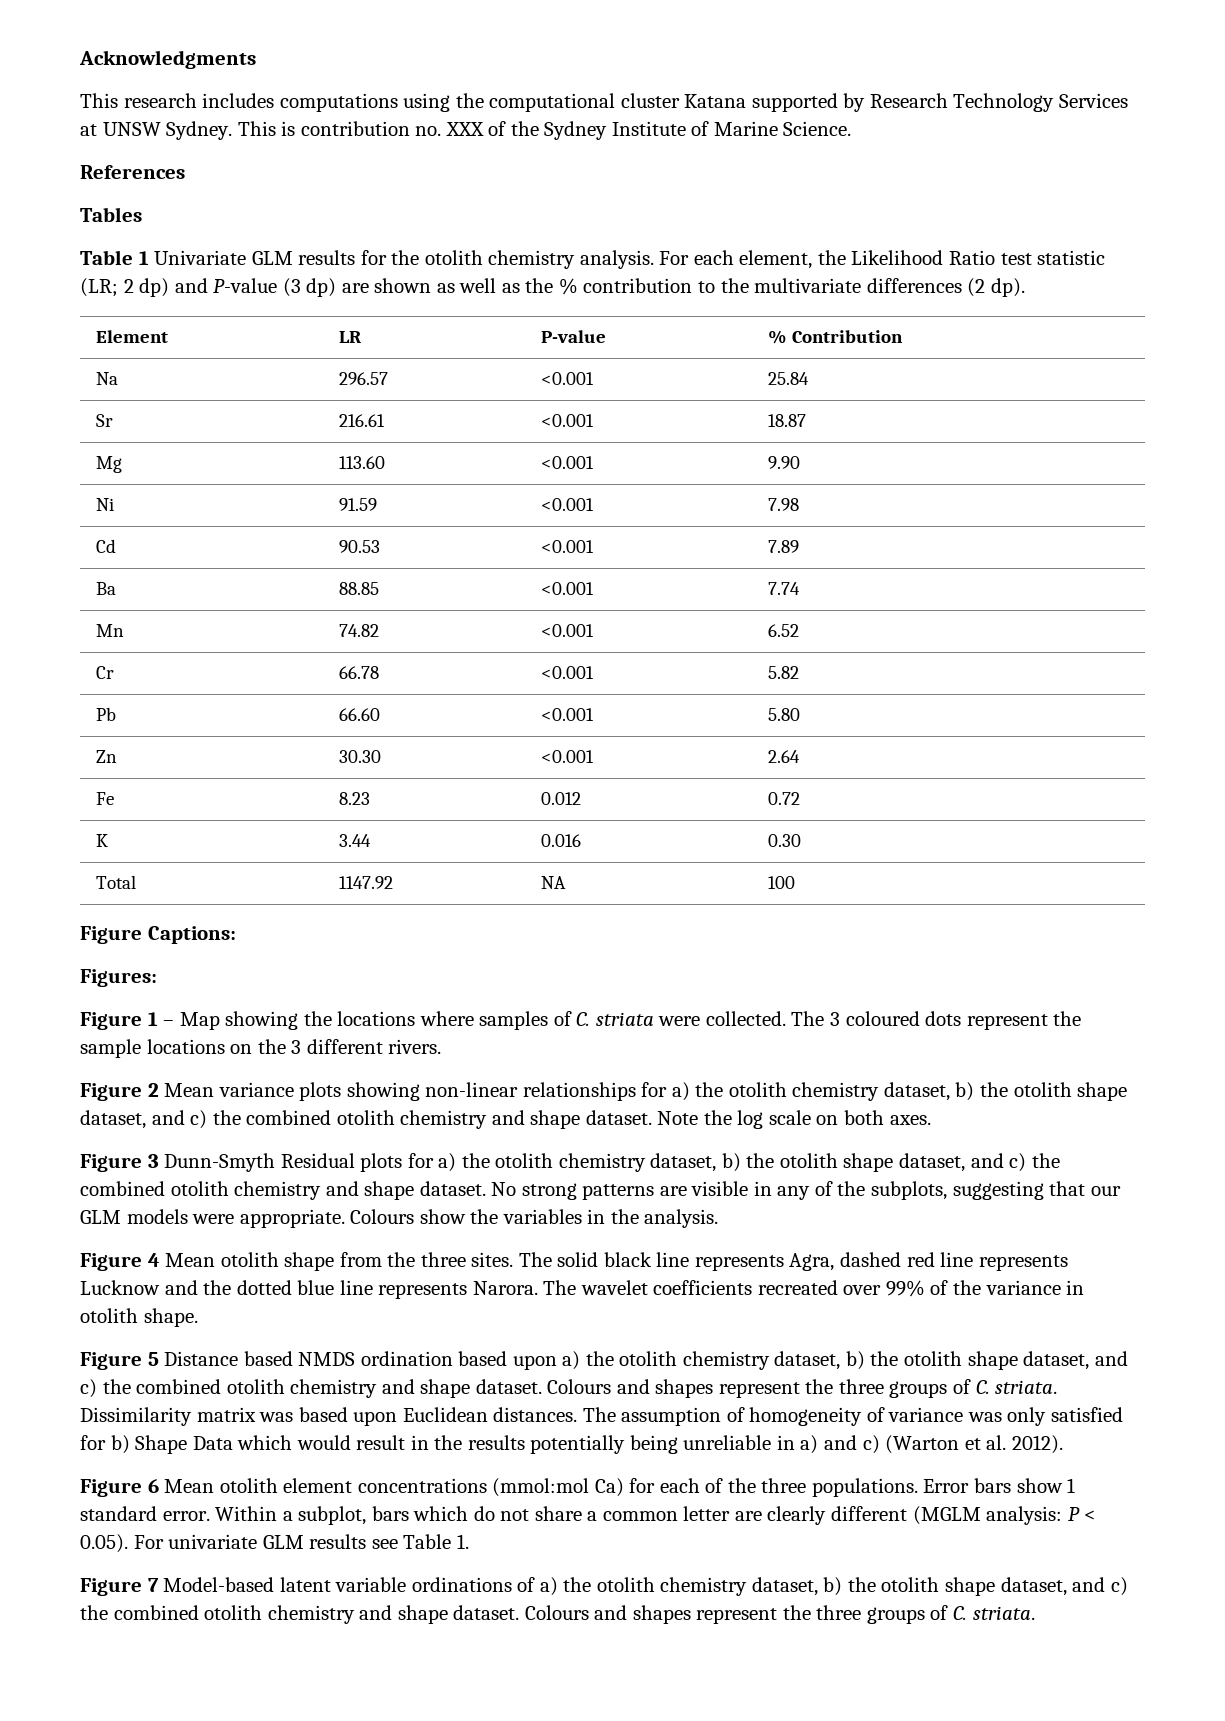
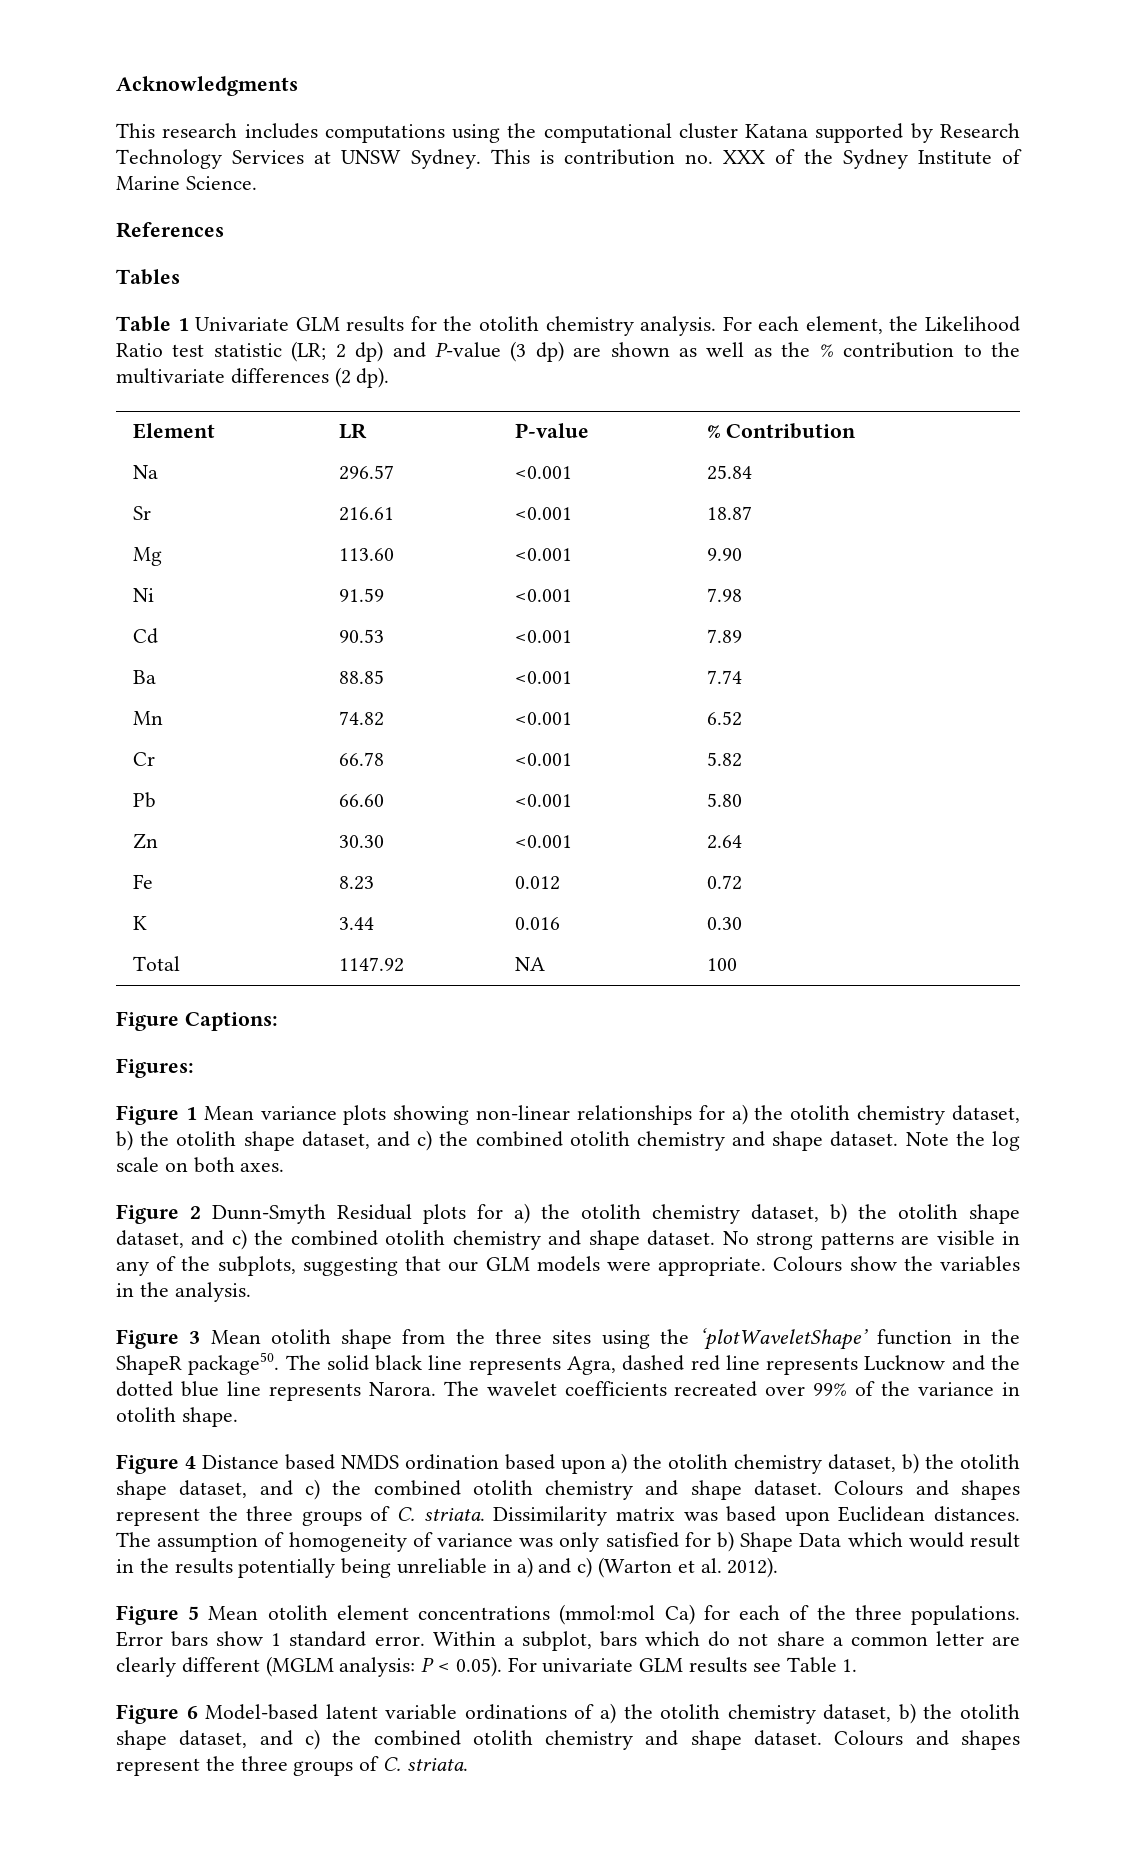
- Figure 1 – Map showing the locations where samples of C. striata were collected. The 3 coloured dots represent the sample locations on the 3 different rivers.
- Figure 2 Mean variance plots showing non-linear relationships for a) the otolith chemistry dataset, b) the otolith shape dataset, and c) the combined otolith chemistry and shape dataset.
+ Figure 1 Mean variance plots showing non-linear relationships for a) the otolith chemistry dataset, b) the otolith shape dataset, and c) the combined otolith chemistry and shape dataset.
- Figure 3 Dunn-Smyth Residual plots for a) the otolith chemistry dataset, b) the otolith shape dataset, and c) the combined otolith chemistry and shape dataset.
+ Figure 2 Dunn-Smyth Residual plots for a) the otolith chemistry dataset, b) the otolith shape dataset, and c) the combined otolith chemistry and shape dataset.
- Figure 4 Mean otolith shape from the three sites.
+ Figure 3 Mean otolith shape from the three sites using the ‘plotWaveletShape’ function in the ShapeR package50.
- Figure 5 Distance based NMDS ordination based upon a) the otolith chemistry dataset, b) the otolith shape dataset, and c) the combined otolith chemistry and shape dataset.
+ Figure 4 Distance based NMDS ordination based upon a) the otolith chemistry dataset, b) the otolith shape dataset, and c) the combined otolith chemistry and shape dataset.
- Figure 6 Mean otolith element concentrations (mmol:mol Ca) for each of the three populations.
+ Figure 5 Mean otolith element concentrations (mmol:mol Ca) for each of the three populations.
- Figure 7 Model-based latent variable ordinations of a) the otolith chemistry dataset, b) the otolith shape dataset, and c) the combined otolith chemistry and shape dataset.
+ Figure 6 Model-based latent variable ordinations of a) the otolith chemistry dataset, b) the otolith shape dataset, and c) the combined otolith chemistry and shape dataset.

